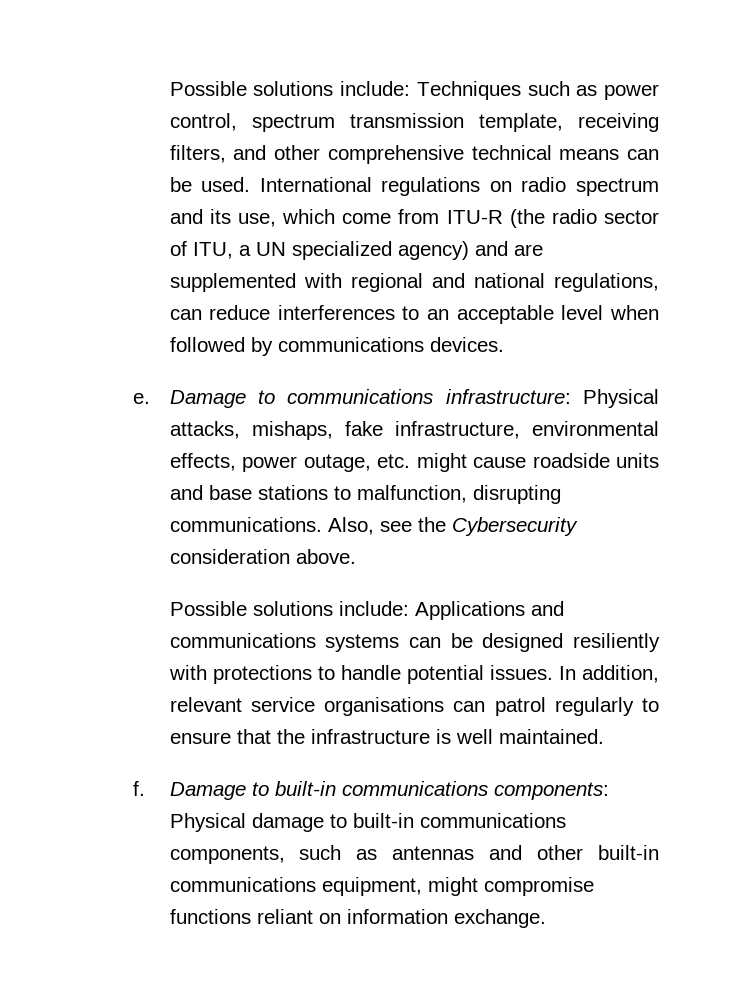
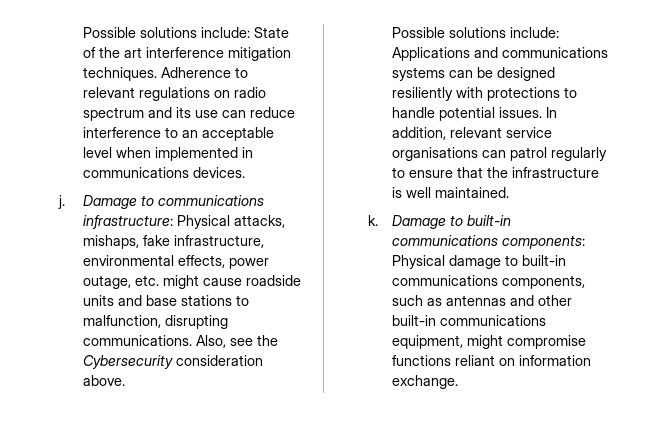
- Possible solutions include: Techniques such as power control, spectrum transmission template, receiving filters, and other comprehensive technical means can be used. International regulations on radio spectrum and its use, which come from ITU-R (the radio sector of ITU, a UN specialized agency) and are supplemented with regional and national regulations, can reduce interferences to an acceptable level when followed by communications devices.
+ Possible solutions include: State of the art interference mitigation techniques. Adherence to relevant regulations on radio spectrum and its use can reduce interference to an acceptable level when implemented in communications devices.
- e.
+ j.
- f.
+ k.

